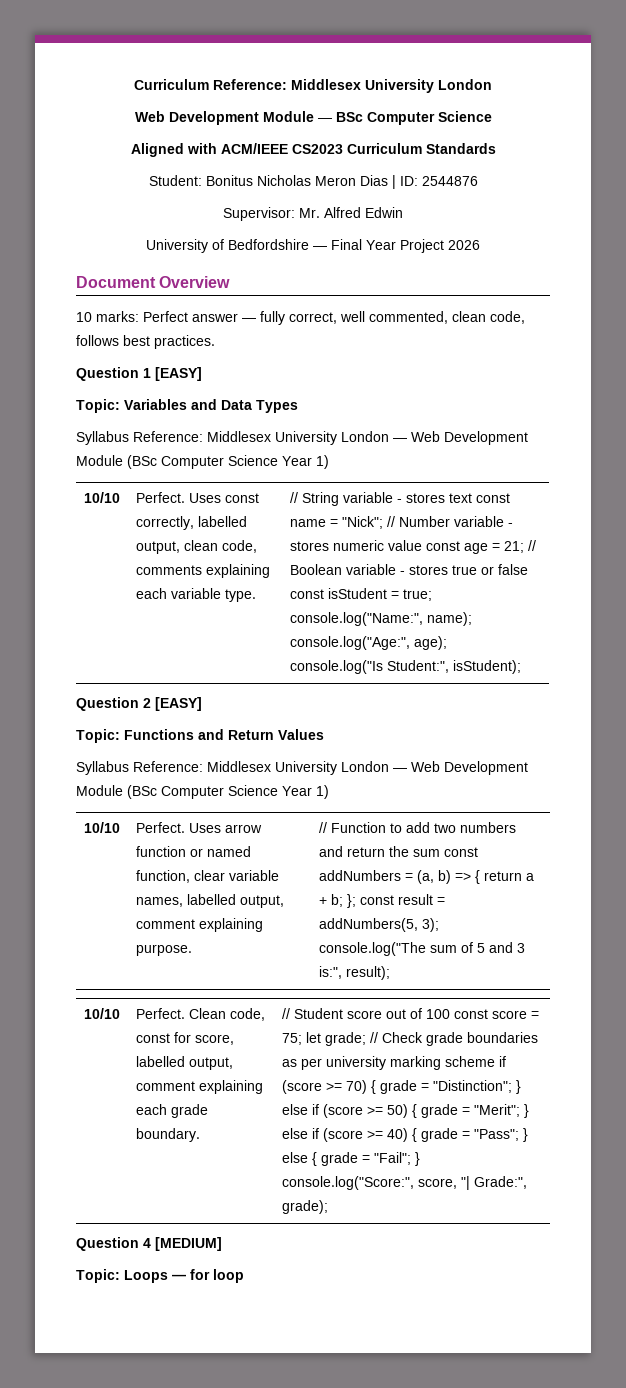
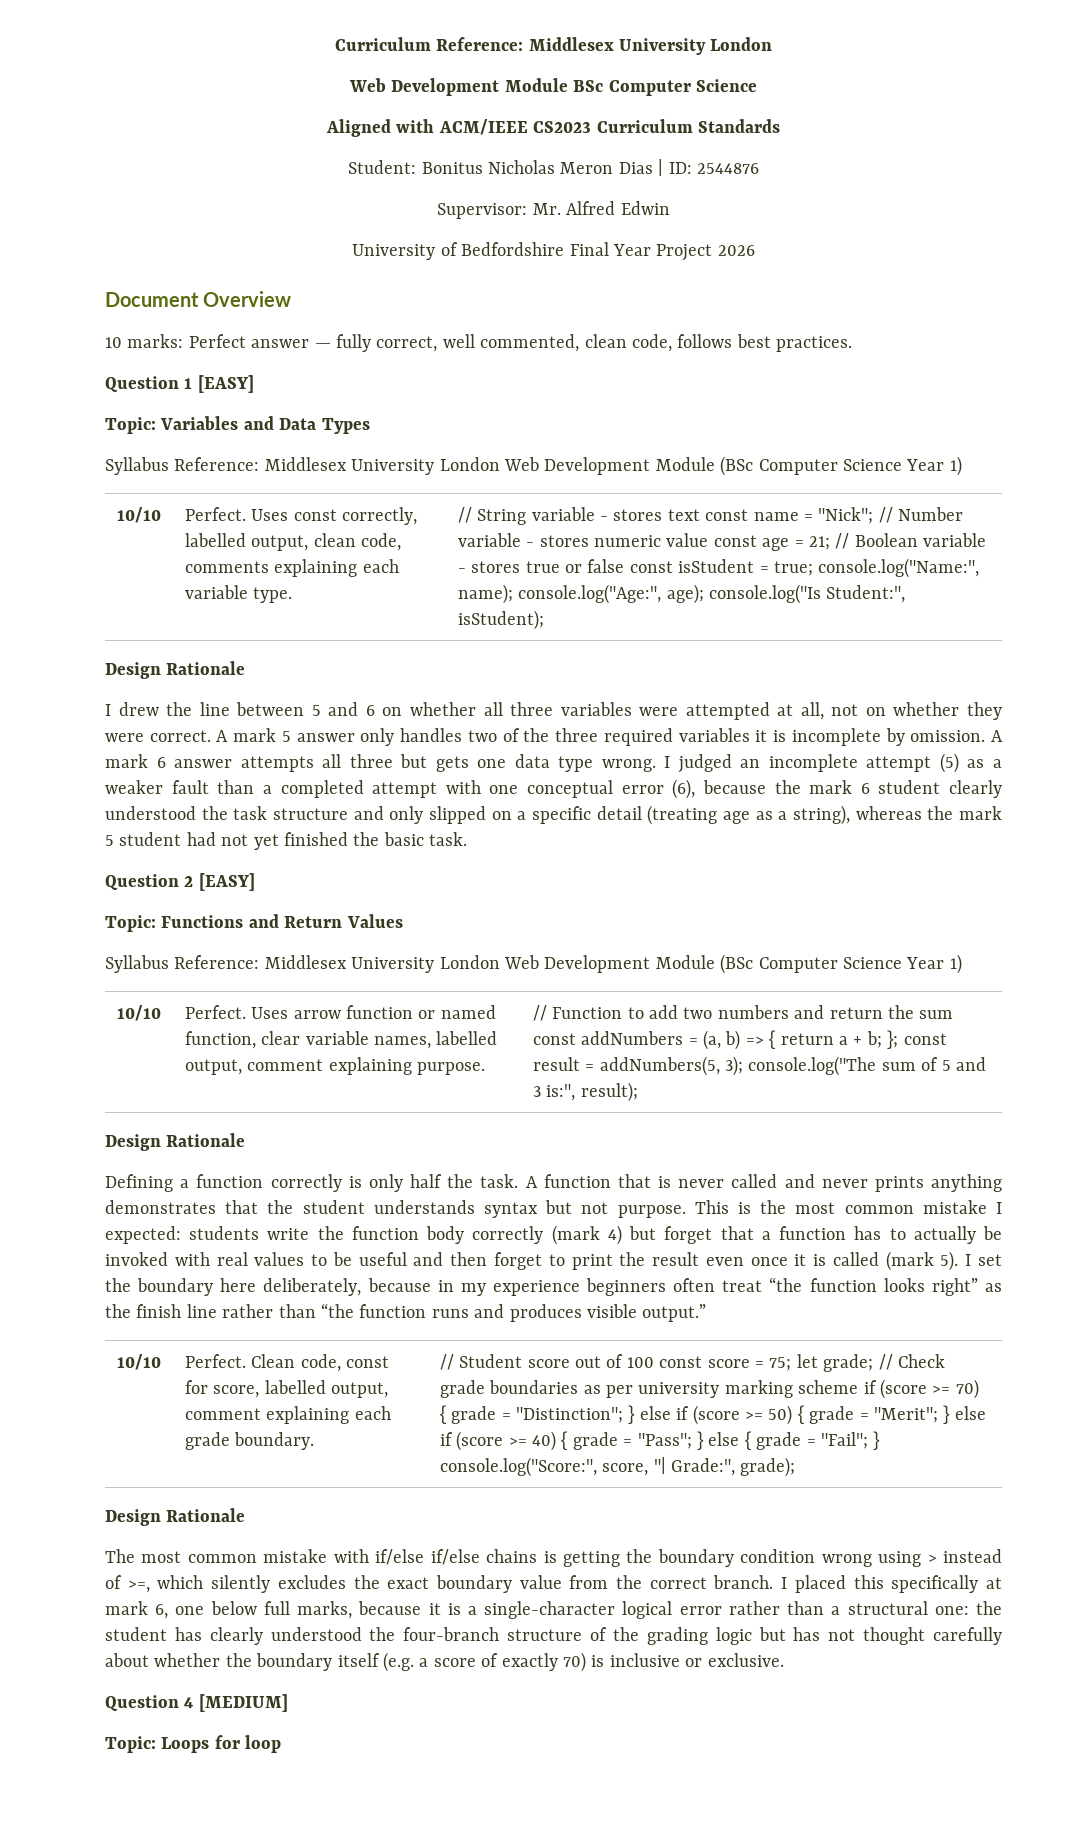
- Web Development Module — BSc Computer Science
+ Web Development Module BSc Computer Science
- University of Bedfordshire — Final Year Project 2026
+ University of Bedfordshire Final Year Project 2026
  Topic: Variables and Data Types
- Syllabus Reference: Middlesex University London — Web Development Module (BSc Computer Science Year 1)
+ Syllabus Reference: Middlesex University London Web Development Module (BSc Computer Science Year 1)
  // String variable - stores text const name = "Nick"; // Number variable - stores numeric value const age = 21; // Boolean variable - stores true or false const isStudent = true; console.log("Name:", name); console.log("Age:", age); console.log("Is Student:", isStudent);
+ Design Rationale
+ I drew the line between 5 and 6 on whether all three variables were attempted at all, not on whether they were correct. A mark 5 answer only handles two of the three required variables it is incomplete by omission. A mark 6 answer attempts all three but gets one data type wrong. I judged an incomplete attempt (5) as a weaker fault than a completed attempt with one conceptual error (6), because the mark 6 student clearly understood the task structure and only slipped on a specific detail (treating age as a string), whereas the mark 5 student had not yet finished the basic task.
  Topic: Functions and Return Values
- Syllabus Reference: Middlesex University London — Web Development Module (BSc Computer Science Year 1)
+ Syllabus Reference: Middlesex University London Web Development Module (BSc Computer Science Year 1)
  // Function to add two numbers and return the sum const addNumbers = (a, b) => { return a + b; }; const result = addNumbers(5, 3); console.log("The sum of 5 and 3 is:", result);
+ Design Rationale
+ Defining a function correctly is only half the task. A function that is never called and never prints anything demonstrates that the student understands syntax but not purpose. This is the most common mistake I expected: students write the function body correctly (mark 4) but forget that a function has to actually be invoked with real values to be useful and then forget to print the result even once it is called (mark 5). I set the boundary here deliberately, because in my experience beginners often treat “the function looks right” as the finish line rather than “the function runs and produces visible output.”
  // Student score out of 100 const score = 75; let grade; // Check grade boundaries as per university marking scheme if (score >= 70) { grade = "Distinction"; } else if (score >= 50) { grade = "Merit"; } else if (score >= 40) { grade = "Pass"; } else { grade = "Fail"; } console.log("Score:", score, "| Grade:", grade);
+ Design Rationale
+ The most common mistake with if/else if/else chains is getting the boundary condition wrong using > instead of >=, which silently excludes the exact boundary value from the correct branch. I placed this specifically at mark 6, one below full marks, because it is a single-character logical error rather than a structural one: the student has clearly understood the four-branch structure of the grading logic but has not thought carefully about whether the boundary itself (e.g. a score of exactly 70) is inclusive or exclusive.
- Topic: Loops — for loop
+ Topic: Loops for loop

